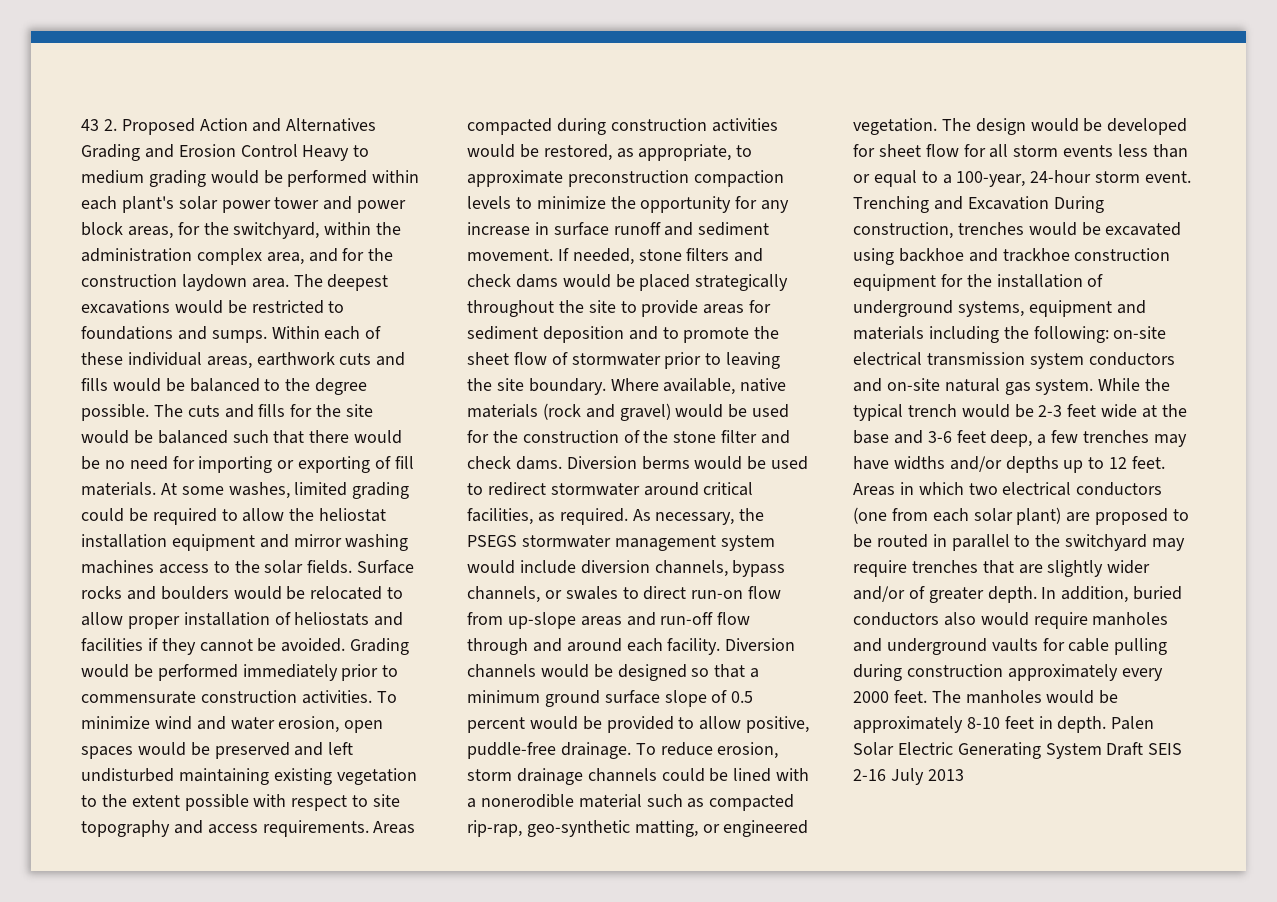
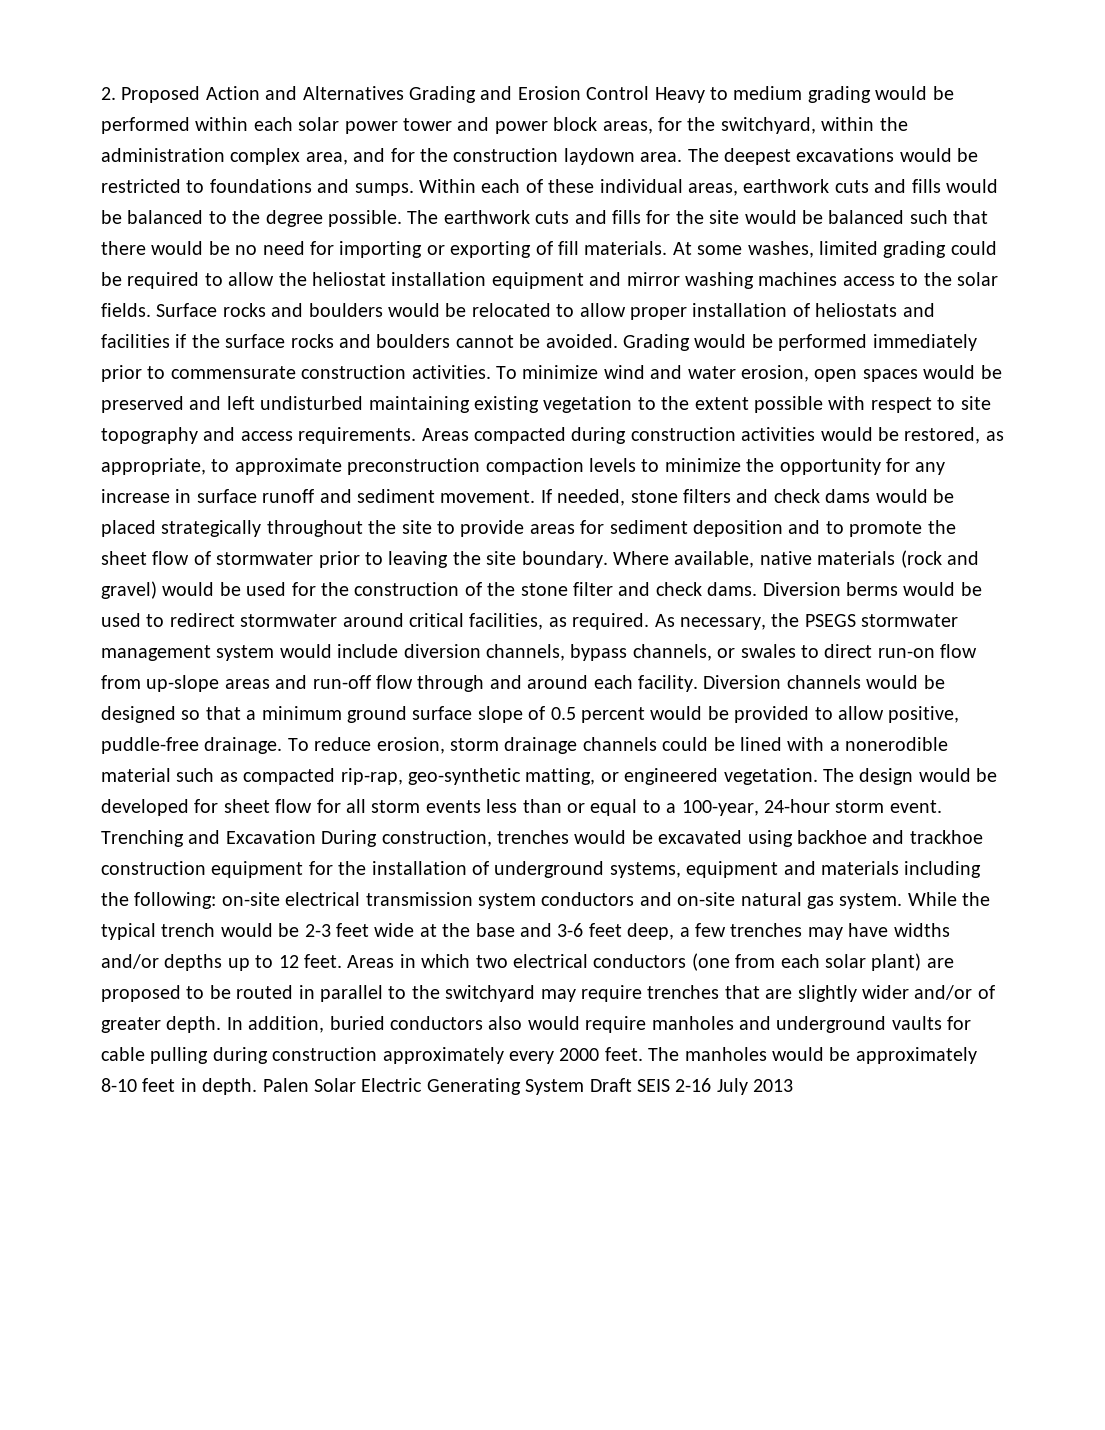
- 43 2. Proposed Action and Alternatives Grading and Erosion Control Heavy to medium grading would be performed within each plant's solar power tower and power block areas, for the switchyard, within the administration complex area, and for the construction laydown area.
+ 2. Proposed Action and Alternatives Grading and Erosion Control Heavy to medium grading would be performed within each solar power tower and power block areas, for the switchyard, within the administration complex area, and for the construction laydown area.
- The cuts and fills for the site would be balanced such that there would be no need for importing or exporting of fill materials.
+ The earthwork cuts and fills for the site would be balanced such that there would be no need for importing or exporting of fill materials.
- Surface rocks and boulders would be relocated to allow proper installation of heliostats and facilities if they cannot be avoided.
+ Surface rocks and boulders would be relocated to allow proper installation of heliostats and facilities if the surface rocks and boulders cannot be avoided.

